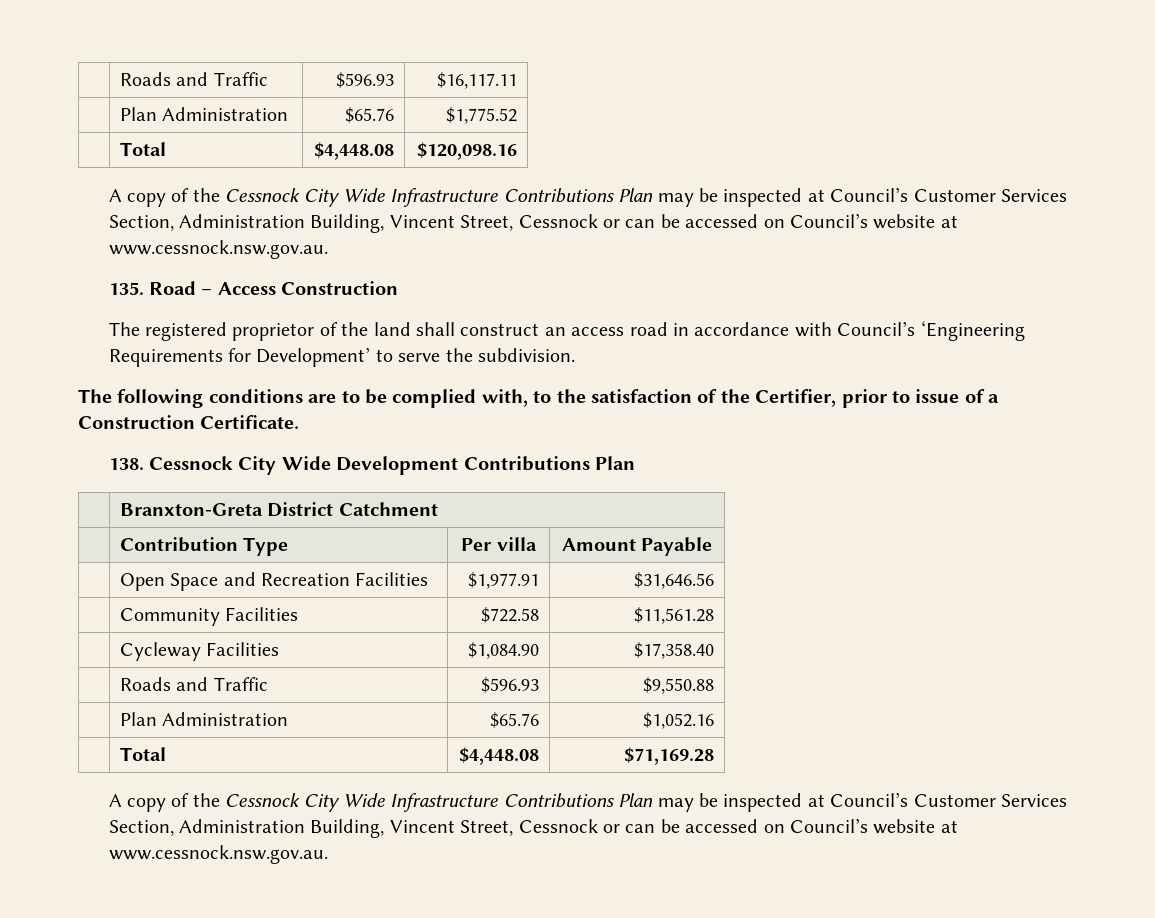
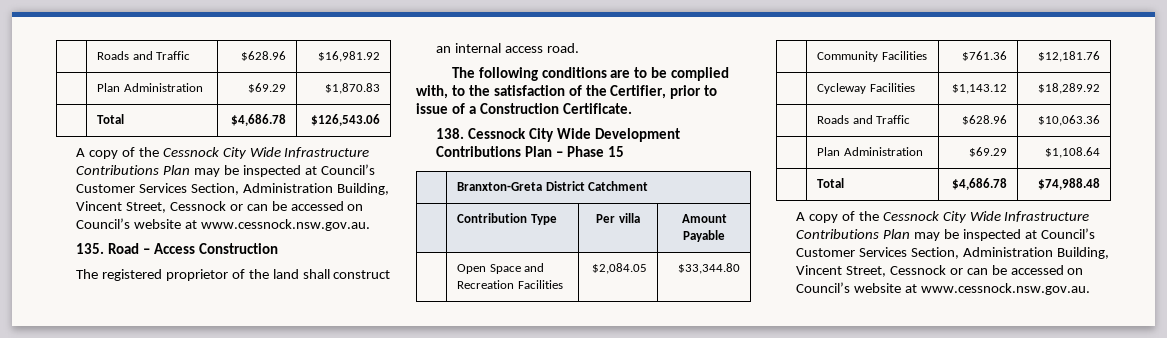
- | Roads and Traffic | $596.93 | $16,117.11
- | Plan Administration | $65.76 | $1,775.52
- | Total | $4,448.08 | $120,098.16
+ | Roads and Traffic | $628.96 | $16,981.92
+ | Plan Administration | $69.29 | $1,870.83
+ | Total | $4,686.78 | $126,543.06
- The registered proprietor of the land shall construct an access road in accordance with Council’s ‘Engineering Requirements for Development’ to serve the subdivision.
+ The registered proprietor of the land shall construct an internal access road.
- 138. Cessnock City Wide Development Contributions Plan
+ 138. Cessnock City Wide Development Contributions Plan – Phase 15
- | Open Space and Recreation Facilities | $1,977.91 | $31,646.56
+ | Open Space and Recreation Facilities | $2,084.05 | $33,344.80
- | Community Facilities | $722.58 | $11,561.28
+ | Community Facilities | $761.36 | $12,181.76
- | Cycleway Facilities | $1,084.90 | $17,358.40
- | Roads and Traffic | $596.93 | $9,550.88
- | Plan Administration | $65.76 | $1,052.16
- | Total | $4,448.08 | $71,169.28
+ | Cycleway Facilities | $1,143.12 | $18,289.92
+ | Roads and Traffic | $628.96 | $10,063.36
+ | Plan Administration | $69.29 | $1,108.64
+ | Total | $4,686.78 | $74,988.48

